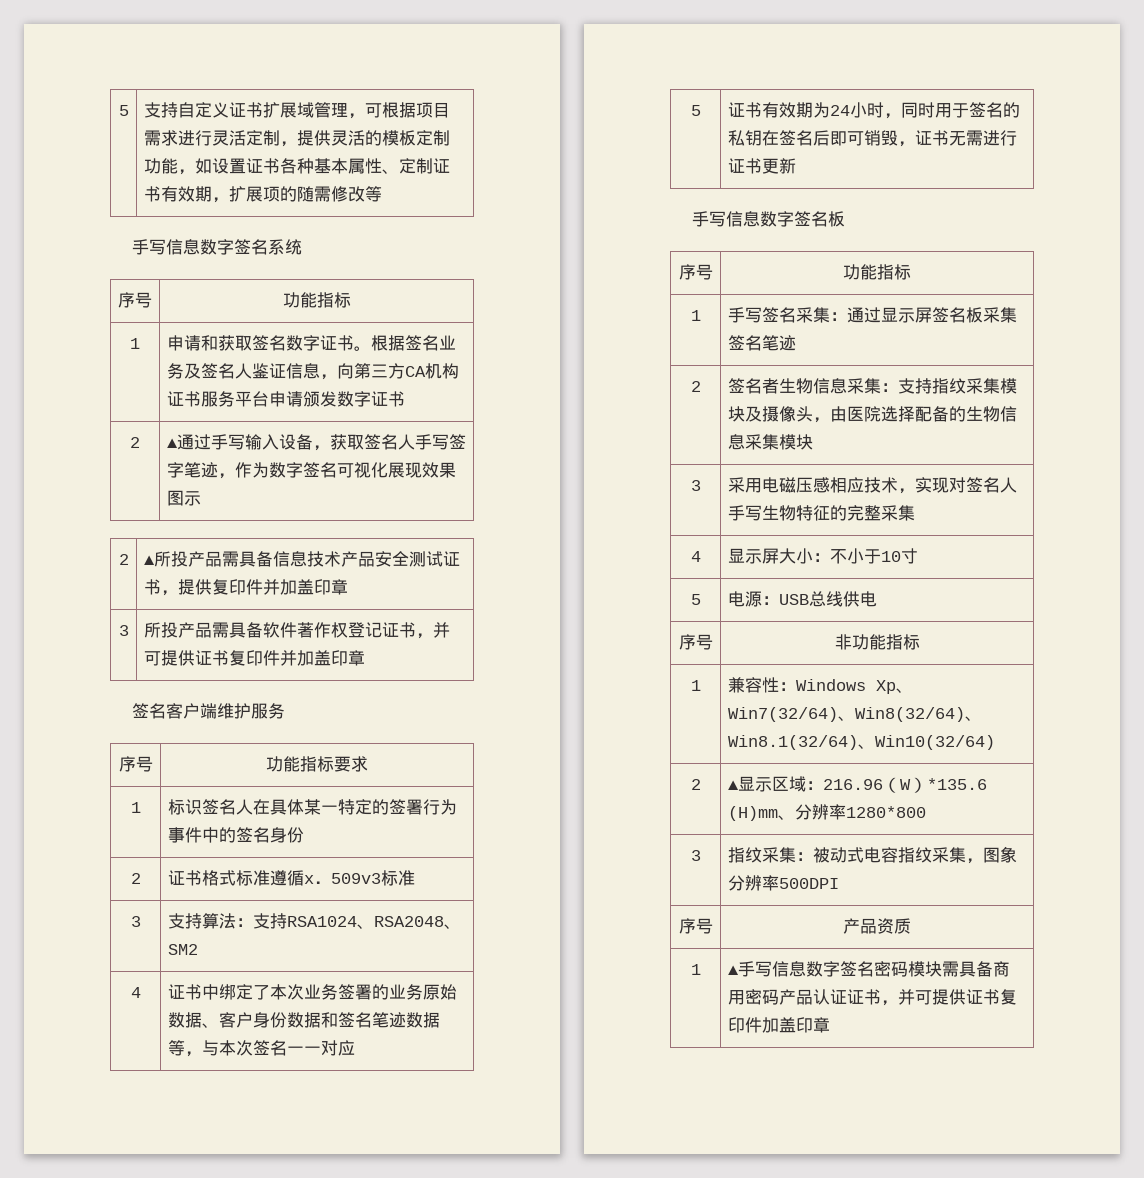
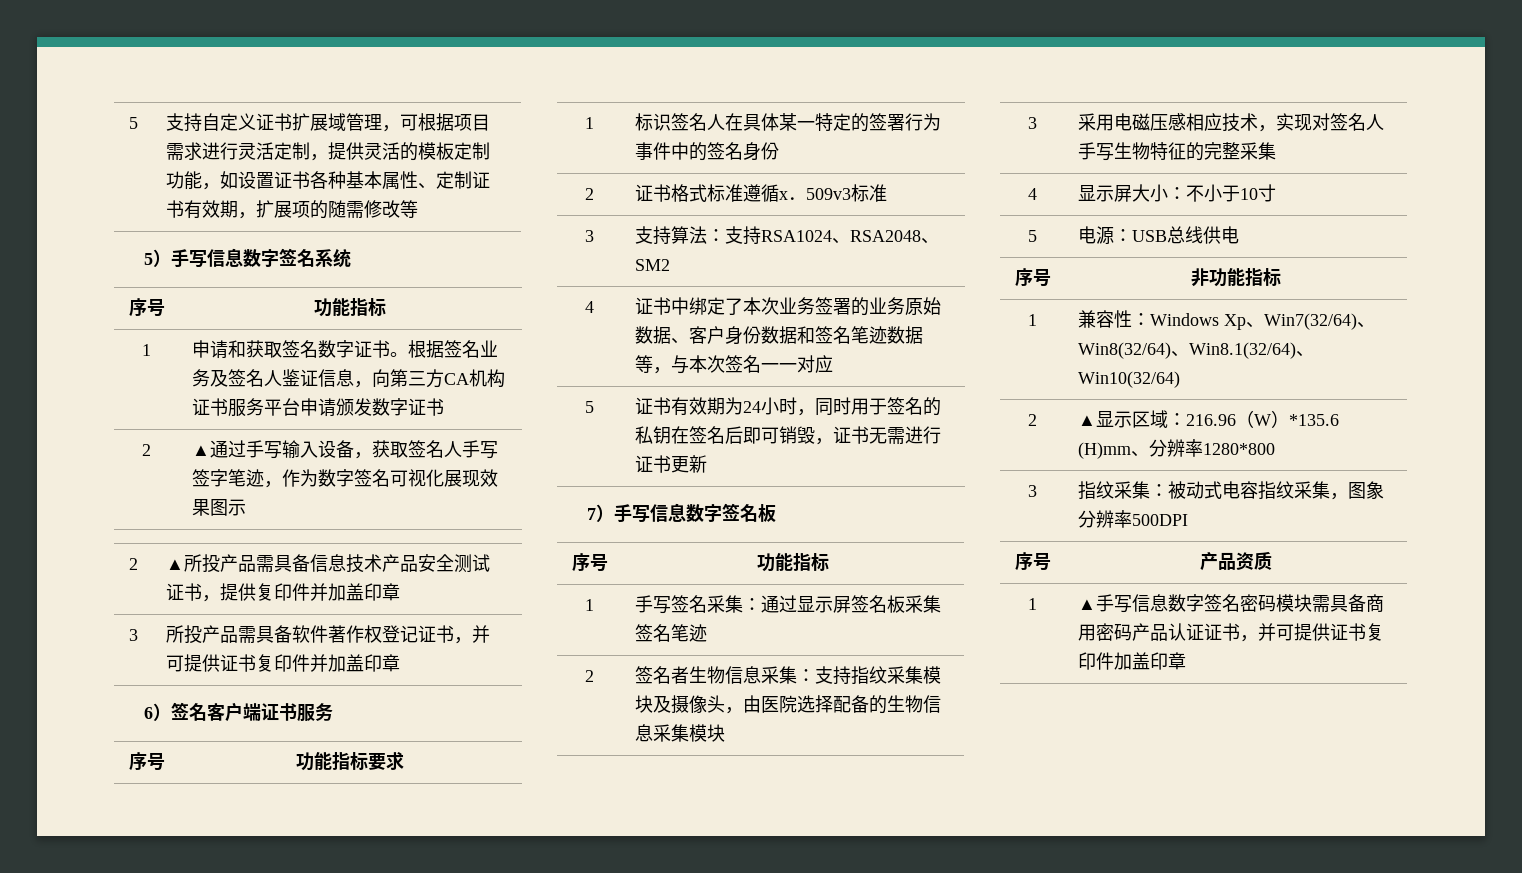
- 手写信息数字签名系统
+ 5）手写信息数字签名系统
- 签名客户端维护服务
+ 6）签名客户端证书服务
- 手写信息数字签名板
+ 7）手写信息数字签名板

